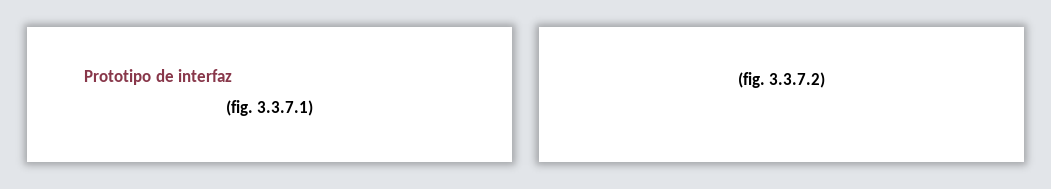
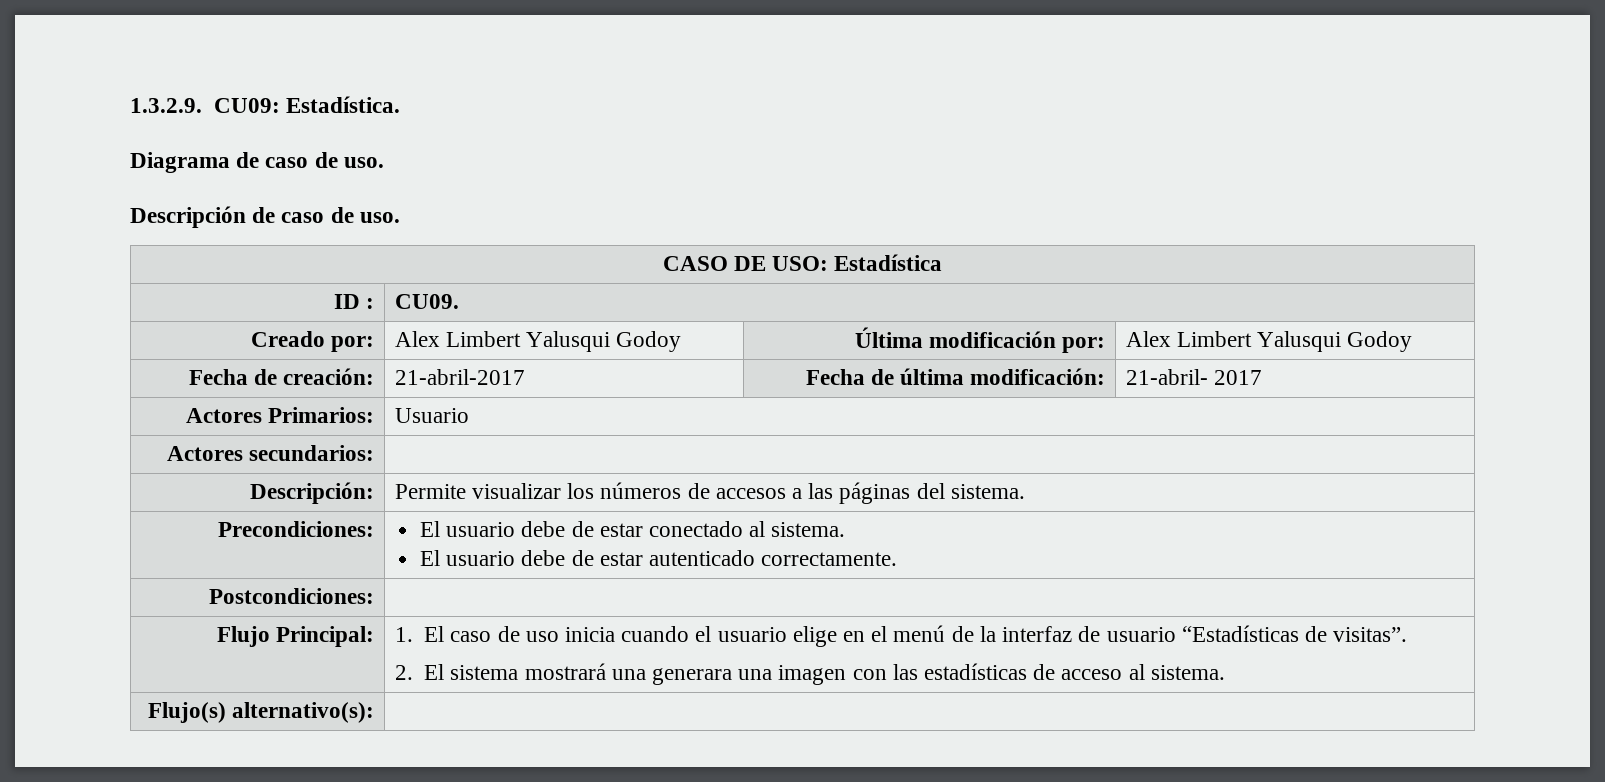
- Prototipo de interfaz
- (fig. 3.3.7.1)
- (fig. 3.3.7.2)
+ 1.3.2.9. CU09: Estadística.
+ Diagrama de caso de uso.
+ Descripción de caso de uso.
+ CASO DE USO: Estadística
+ ID : | CU09.
+ Creado por: | Alex Limbert Yalusqui Godoy | Última modificación por: | Alex Limbert Yalusqui Godoy
+ Fecha de creación: | 21-abril-2017 | Fecha de última modificación: | 21-abril- 2017
+ Actores Primarios: | Usuario
+ Actores secundarios: |
+ Descripción: | Permite visualizar los números de accesos a las páginas del sistema.
+ Precondiciones: | El usuario debe de estar conectado al sistema.
+ El usuario debe de estar autenticado correctamente.
+ Postcondiciones: |
+ Flujo Principal: | 1. El caso de uso inicia cuando el usuario elige en el menú de la interfaz de usuario “Estadísticas de visitas”.
+ 2. El sistema mostrará una generara una imagen con las estadísticas de acceso al sistema.
+ Flujo(s) alternativo(s): |

